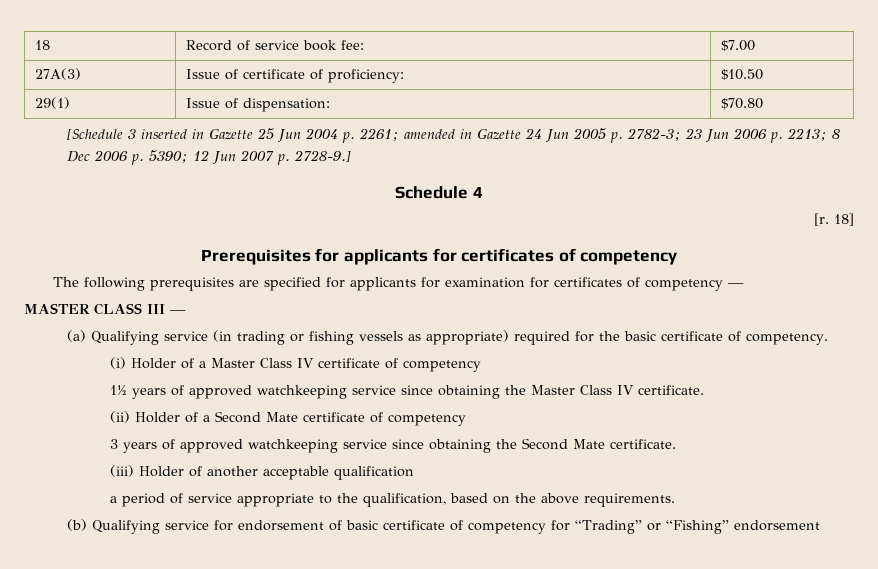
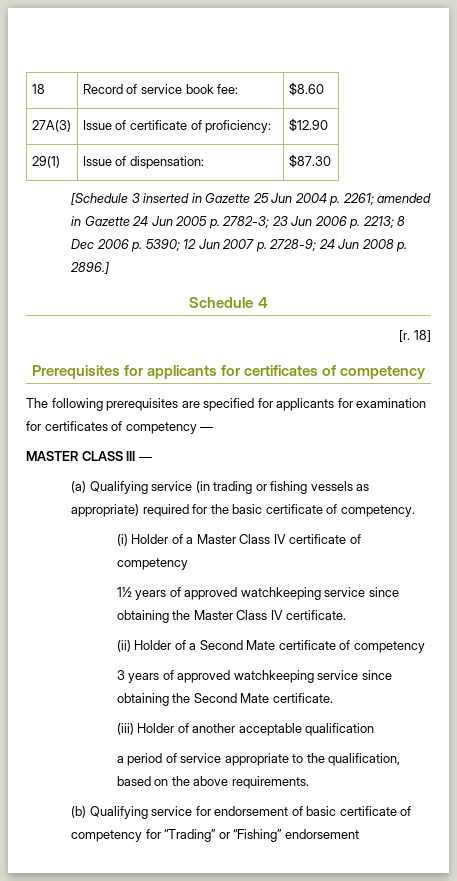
- 18 | Record of service book fee: | $7.00
+ 18 | Record of service book fee: | $8.60
- 27A(3) | Issue of certificate of proficiency: | $10.50
+ 27A(3) | Issue of certificate of proficiency: | $12.90
- 29(1) | Issue of dispensation: | $70.80
+ 29(1) | Issue of dispensation: | $87.30
- [Schedule 3 inserted in Gazette 25 Jun 2004 p. 2261; amended in Gazette 24 Jun 2005 p. 2782-3; 23 Jun 2006 p. 2213; 8 Dec 2006 p. 5390; 12 Jun 2007 p. 2728-9.]
+ [Schedule 3 inserted in Gazette 25 Jun 2004 p. 2261; amended in Gazette 24 Jun 2005 p. 2782-3; 23 Jun 2006 p. 2213; 8 Dec 2006 p. 5390; 12 Jun 2007 p. 2728-9; 24 Jun 2008 p. 2896.]

